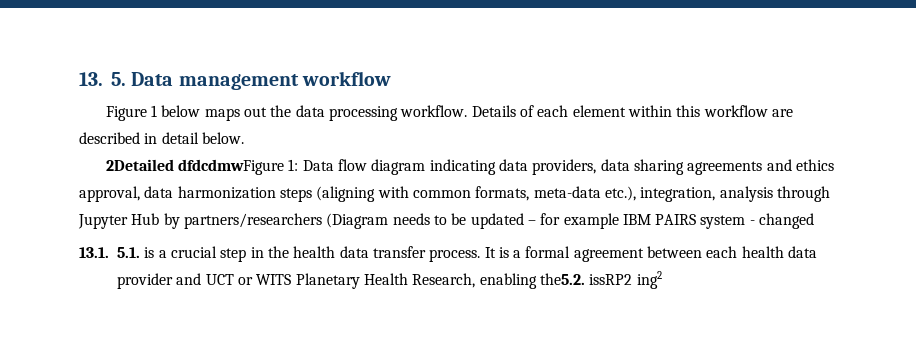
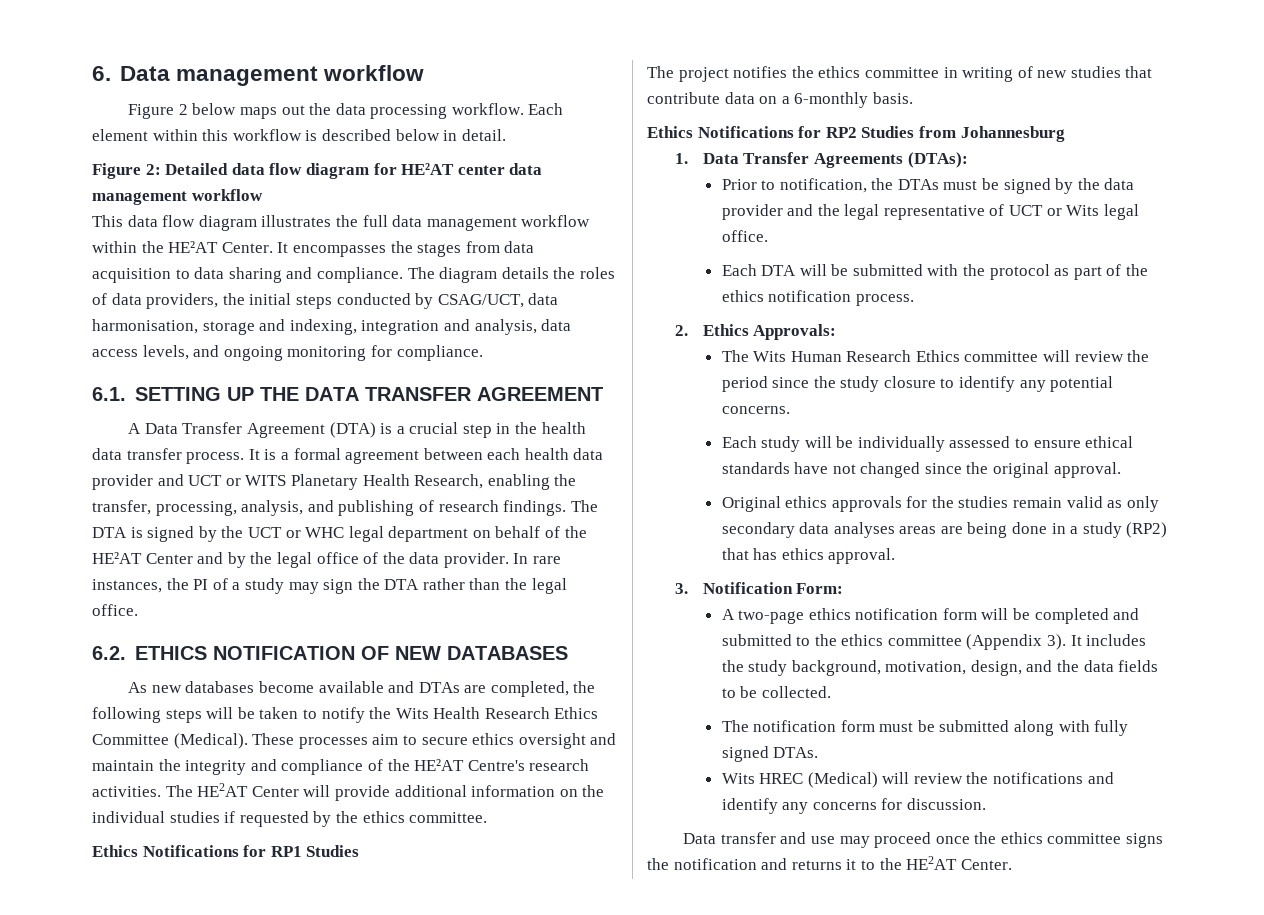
- 13. 5. Data management workflow
+ 6. Data management workflow
- Figure 1 below maps out the data processing workflow.
+ Figure 2 below maps out the data processing workflow.
- Details of each element within this workflow are described in detail below.
- 2Detailed dfdcdmwFigure 1: Data flow diagram indicating data providers, data sharing agreements and ethics approval, data harmonization steps (aligning with common formats, meta-data etc.), integration, analysis through Jupyter Hub by partners/researchers (Diagram needs to be updated – for example IBM PAIRS system - changed
- 13.1. 5.1. is a crucial step in the health data transfer process.
+ Each element within this workflow is described below in detail.
+ Figure 2: Detailed data flow diagram for HE²AT center data management workflow
+ This data flow diagram illustrates the full data management workflow within the HE²AT Center. It encompasses the stages from data acquisition to data sharing and compliance. The diagram details the roles of data providers, the initial steps conducted by CSAG/UCT, data harmonisation, storage and indexing, integration and analysis, data access levels, and ongoing monitoring for compliance.
+ 6.1. SETTING UP THE DATA TRANSFER AGREEMENT
+ A Data Transfer Agreement (DTA) is a crucial step in the health data transfer process.
- It is a formal agreement between each health data provider and UCT or WITS Planetary Health Research, enabling the5.2. issRP2 ing2
+ It is a formal agreement between each health data provider and UCT or WITS Planetary Health Research, enabling the transfer, processing, analysis, and publishing of research findings. The DTA is signed by the UCT or WHC legal department on behalf of the HE²AT Center and by the legal office of the data provider. In rare instances, the PI of a study may sign the DTA rather than the legal office.
+ 6.2. ETHICS NOTIFICATION OF NEW DATABASES
+ As new databases become available and DTAs are completed, the following steps will be taken to notify the Wits Health Research Ethics Committee (Medical). These processes aim to secure ethics oversight and maintain the integrity and compliance of the HE²AT Centre's research activities. The HE2AT Center will provide additional information on the individual studies if requested by the ethics committee.
+ Ethics Notifications for RP1 Studies
+ The project notifies the ethics committee in writing of new studies that contribute data on a 6-monthly basis.
+ Ethics Notifications for RP2 Studies from Johannesburg
+ 1. Data Transfer Agreements (DTAs):
+ Prior to notification, the DTAs must be signed by the data provider and the legal representative of UCT or Wits legal office.
+ Each DTA will be submitted with the protocol as part of the ethics notification process.
+ 2. Ethics Approvals:
+ The Wits Human Research Ethics committee will review the period since the study closure to identify any potential concerns.
+ Each study will be individually assessed to ensure ethical standards have not changed since the original approval.
+ Original ethics approvals for the studies remain valid as only secondary data analyses areas are being done in a study (RP2) that has ethics approval.
+ 3. Notification Form:
+ A two-page ethics notification form will be completed and submitted to the ethics committee (Appendix 3). It includes the study background, motivation, design, and the data fields to be collected.
+ The notification form must be submitted along with fully signed DTAs.
+ Wits HREC (Medical) will review the notifications and identify any concerns for discussion.
+ Data transfer and use may proceed once the ethics committee signs the notification and returns it to the HE2AT Center.

